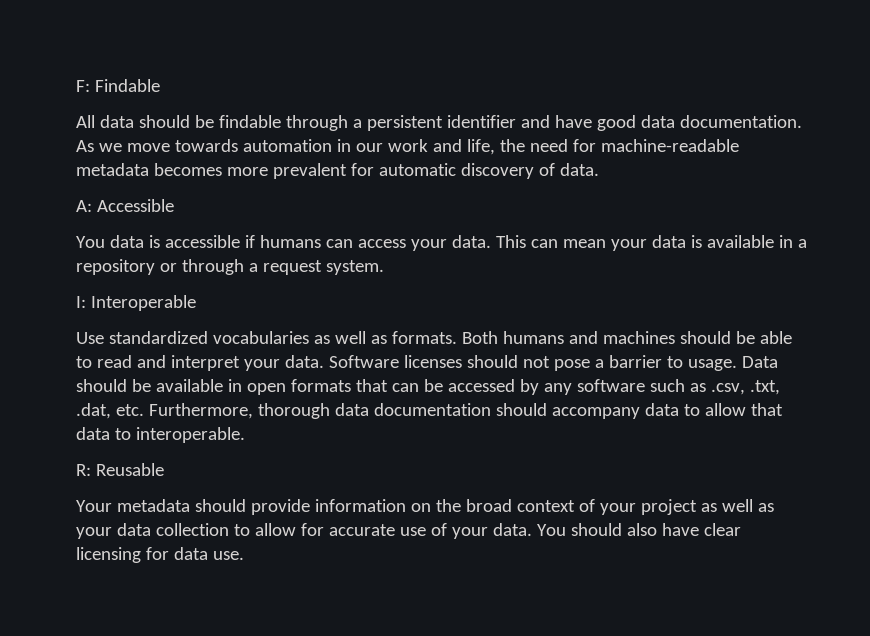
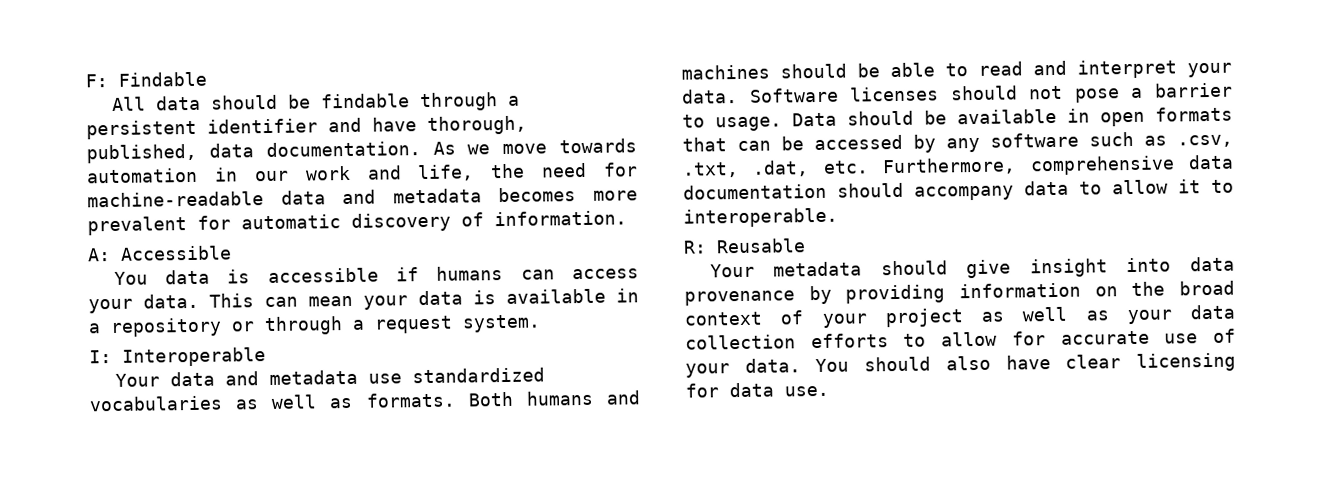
- All data should be findable through a persistent identifier and have good data documentation.
+ All data should be findable through a persistent identifier and have thorough, published, data documentation.
- As we move towards automation in our work and life, the need for machine-readable metadata becomes more prevalent for automatic discovery of data.
+ As we move towards automation in our work and life, the need for machine-readable data and metadata becomes more prevalent for automatic discovery of information.
- Use standardized vocabularies as well as formats.
+ Your data and metadata use standardized vocabularies as well as formats.
- Data should be available in open formats that can be accessed by any software such as .csv, .txt, .dat, etc. Furthermore, thorough data documentation should accompany data to allow that data to interoperable.
+ Data should be available in open formats that can be accessed by any software such as .csv, .txt, .dat, etc. Furthermore, comprehensive data documentation should accompany data to allow it to interoperable.
- Your metadata should provide information on the broad context of your project as well as your data collection to allow for accurate use of your data.
+ Your metadata should give insight into data provenance by providing information on the broad context of your project as well as your data collection efforts to allow for accurate use of your data.

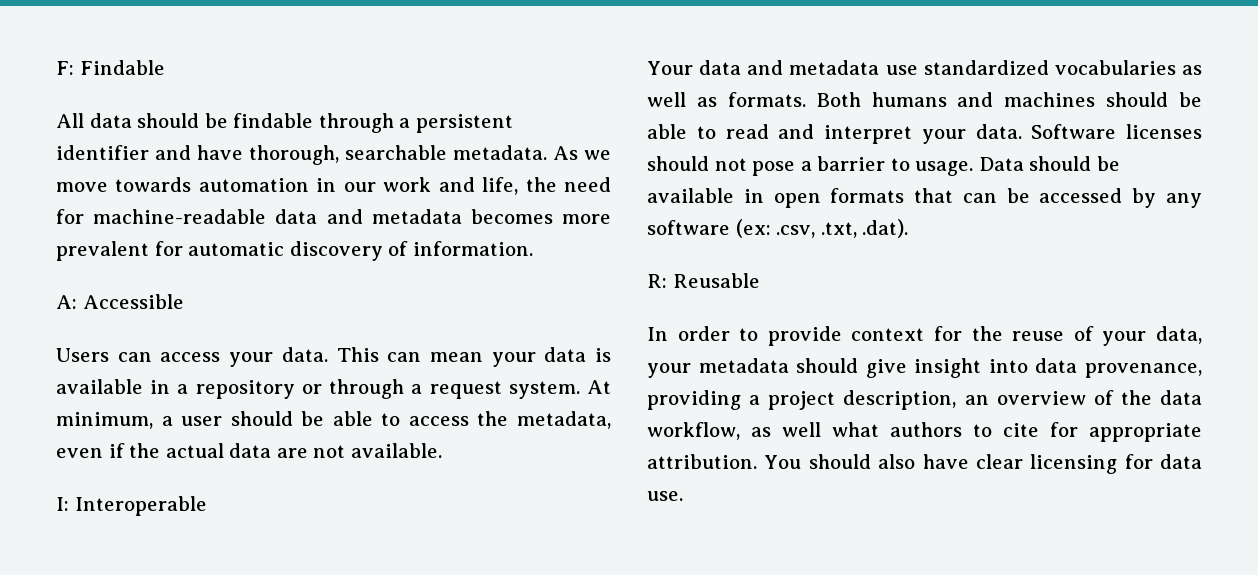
- All data should be findable through a persistent identifier and have thorough, published, data documentation.
+ All data should be findable through a persistent identifier and have thorough, searchable metadata.
- You data is accessible if humans can access your data.
+ Users can access your data.
+ At minimum, a user should be able to access the metadata, even if the actual data are not available.
- Data should be available in open formats that can be accessed by any software such as .csv, .txt, .dat, etc. Furthermore, comprehensive data documentation should accompany data to allow it to interoperable.
+ Data should be available in open formats that can be accessed by any software (ex: .csv, .txt, .dat).
  R: Reusable
- Your metadata should give insight into data provenance by providing information on the broad context of your project as well as your data collection efforts to allow for accurate use of your data.
+ In order to provide context for the reuse of your data, your metadata should give insight into data provenance, providing a project description, an overview of the data workflow, as well what authors to cite for appropriate attribution.

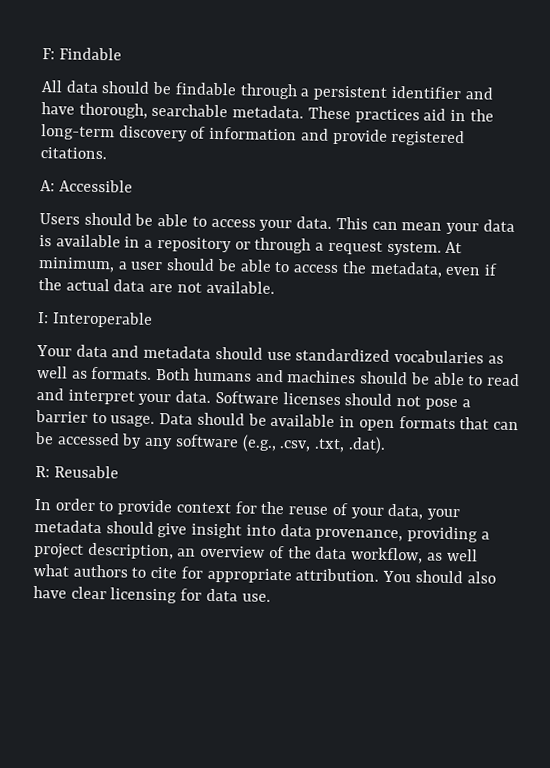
- As we move towards automation in our work and life, the need for machine-readable data and metadata becomes more prevalent for automatic discovery of information.
+ These practices aid in the long-term discovery of information and provide registered citations.
- Users can access your data.
+ Users should be able to access your data.
- Your data and metadata use standardized vocabularies as well as formats.
+ Your data and metadata should use standardized vocabularies as well as formats.
- Data should be available in open formats that can be accessed by any software (ex: .csv, .txt, .dat).
+ Data should be available in open formats that can be accessed by any software (e.g., .csv, .txt, .dat).

